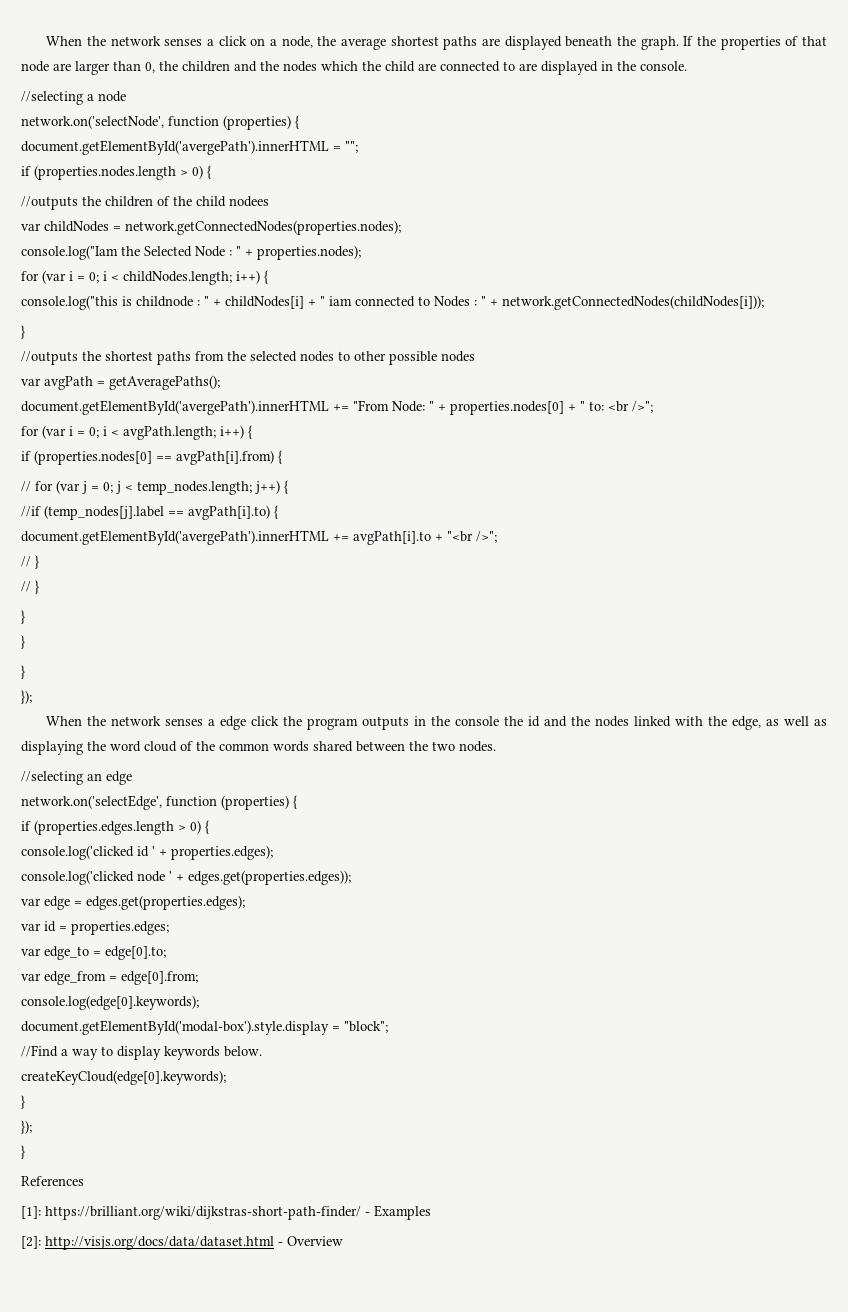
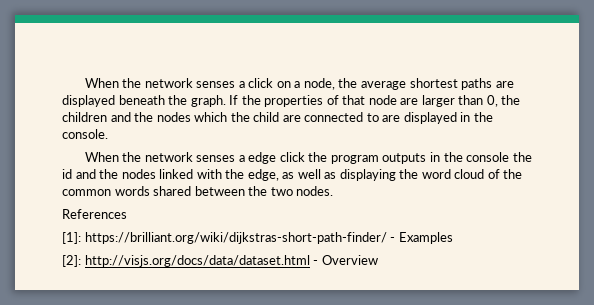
- //selecting a node
- network.on('selectNode', function (properties) {
- document.getElementById('avergePath').innerHTML = "";
- if (properties.nodes.length > 0) {
- //outputs the children of the child nodees
- var childNodes = network.getConnectedNodes(properties.nodes);
- console.log("Iam the Selected Node : " + properties.nodes);
- for (var i = 0; i < childNodes.length; i++) {
- console.log("this is childnode : " + childNodes[i] + " iam connected to Nodes : " + network.getConnectedNodes(childNodes[i]));
- }
- //outputs the shortest paths from the selected nodes to other possible nodes
- var avgPath = getAveragePaths();
- document.getElementById('avergePath').innerHTML += "From Node: " + properties.nodes[0] + " to: <br />";
- for (var i = 0; i < avgPath.length; i++) {
- if (properties.nodes[0] == avgPath[i].from) {
- // for (var j = 0; j < temp_nodes.length; j++) {
- //if (temp_nodes[j].label == avgPath[i].to) {
- document.getElementById('avergePath').innerHTML += avgPath[i].to + "<br />";
- // }
- // }
- }
- }
- }
- });
- //selecting an edge
- network.on('selectEdge', function (properties) {
- if (properties.edges.length > 0) {
- console.log('clicked id ' + properties.edges);
- console.log('clicked node ' + edges.get(properties.edges));
- var edge = edges.get(properties.edges);
- var id = properties.edges;
- var edge_to = edge[0].to;
- var edge_from = edge[0].from;
- console.log(edge[0].keywords);
- document.getElementById('modal-box').style.display = "block";
- //Find a way to display keywords below.
- createKeyCloud(edge[0].keywords);
- }
- });
- }

